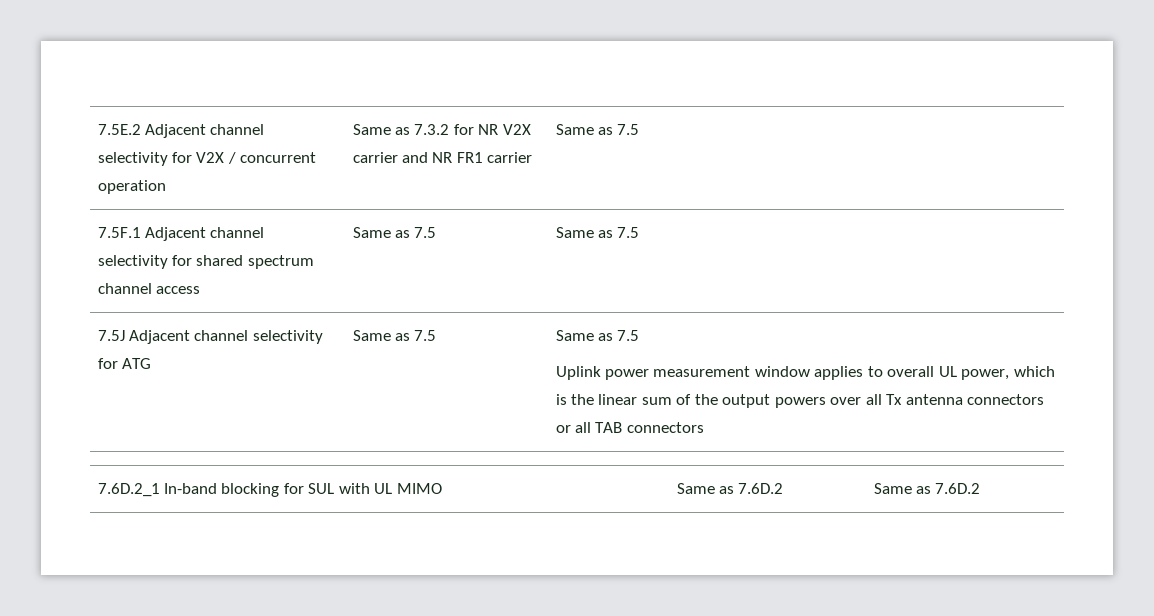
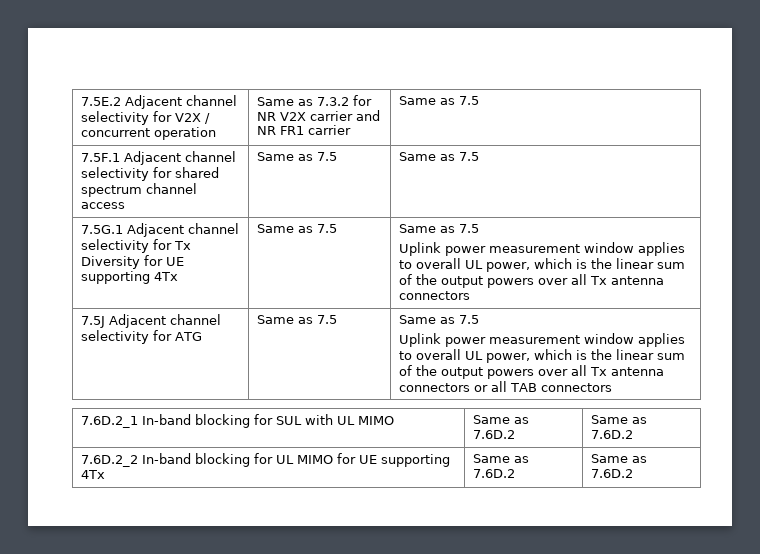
+ 7.5G.1 Adjacent channel selectivity for Tx Diversity for UE supporting 4Tx | Same as 7.5 | Same as 7.5
+ Uplink power measurement window applies to overall UL power, which is the linear sum of the output powers over all Tx antenna connectors
+ 7.6D.2_2 In-band blocking for UL MIMO for UE supporting 4Tx | Same as 7.6D.2 | Same as 7.6D.2

